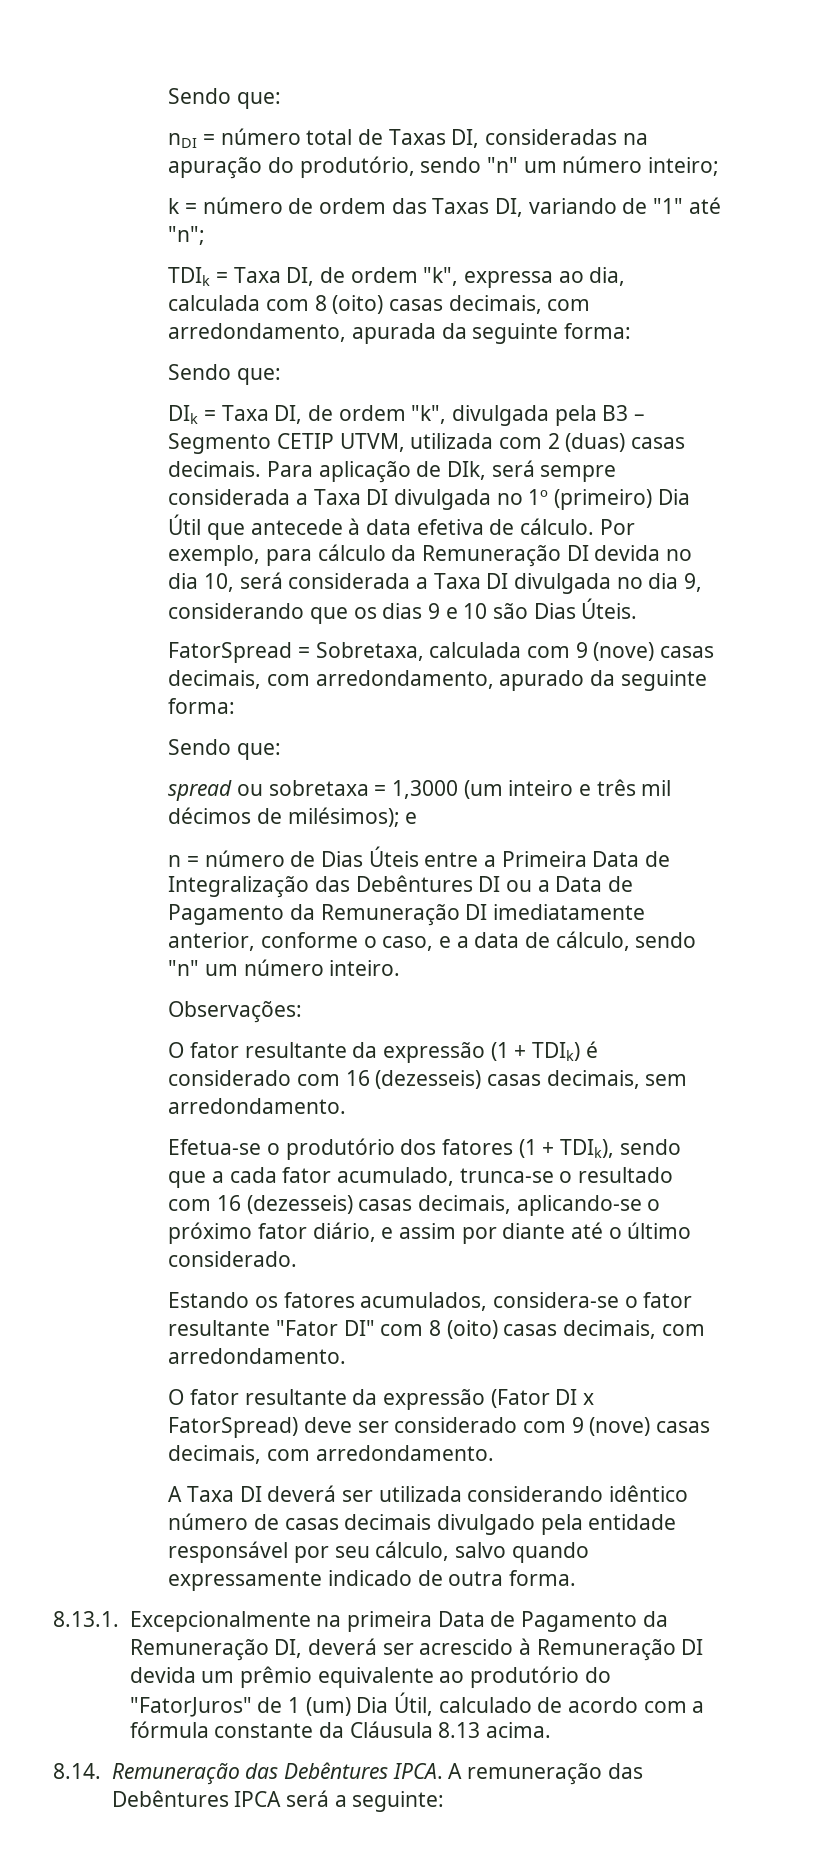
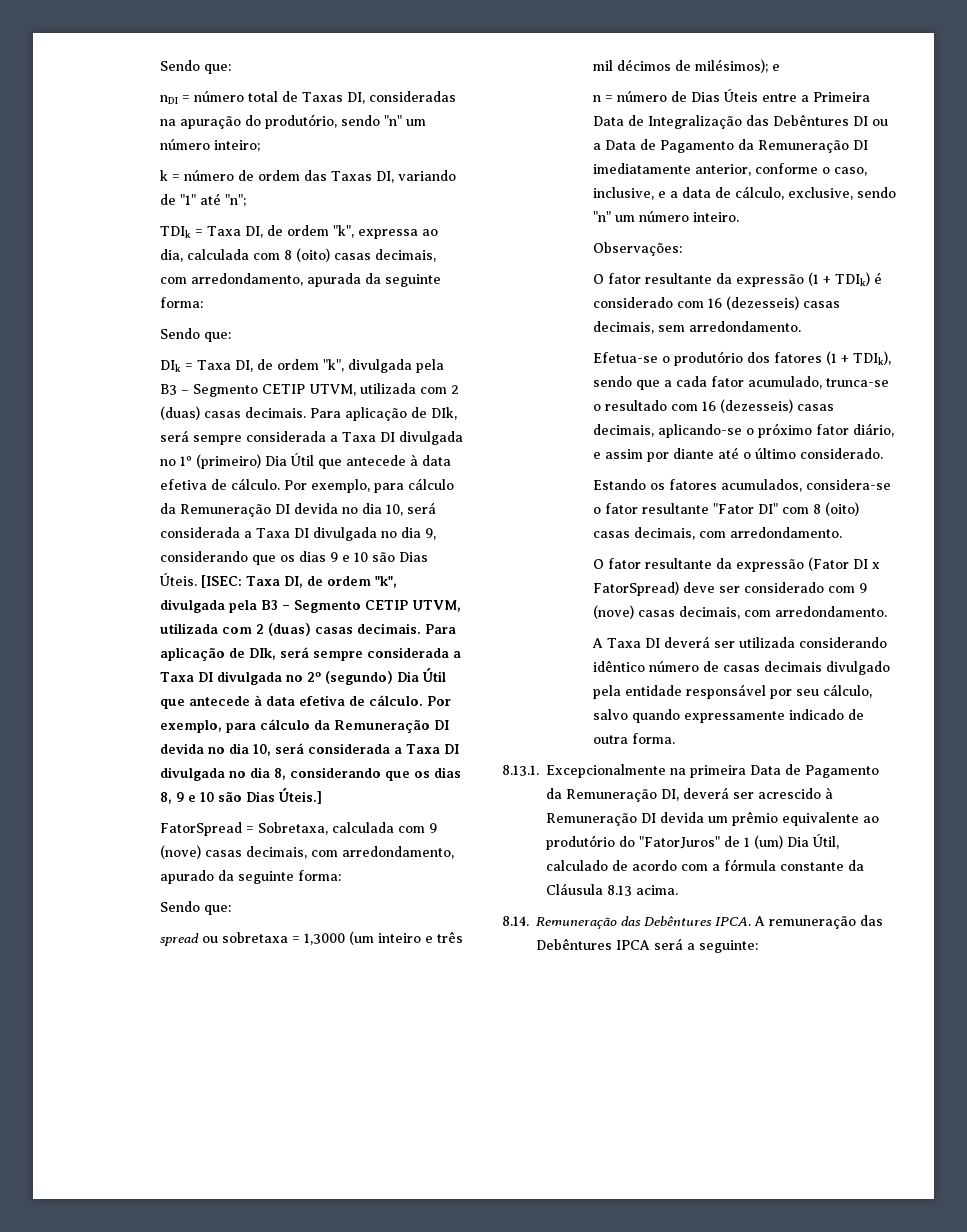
+ [ISEC: Taxa DI, de ordem "k", divulgada pela B3 – Segmento CETIP UTVM, utilizada com 2 (duas) casas decimais. Para aplicação de DIk, será sempre considerada a Taxa DI divulgada no 2º (segundo) Dia Útil que antecede à data efetiva de cálculo. Por exemplo, para cálculo da Remuneração DI devida no dia 10, será considerada a Taxa DI divulgada no dia 8, considerando que os dias 8, 9 e 10 são Dias Úteis.]
- n = número de Dias Úteis entre a Primeira Data de Integralização das Debêntures DI ou a Data de Pagamento da Remuneração DI imediatamente anterior, conforme o caso, e a data de cálculo, sendo "n" um número inteiro.
+ n = número de Dias Úteis entre a Primeira Data de Integralização das Debêntures DI ou a Data de Pagamento da Remuneração DI imediatamente anterior, conforme o caso, inclusive, e a data de cálculo, exclusive, sendo "n" um número inteiro.

